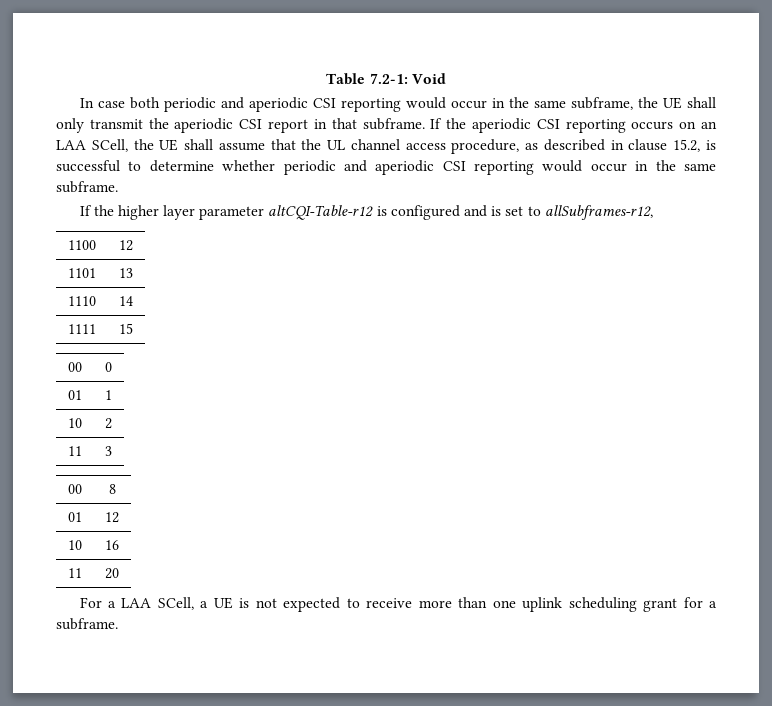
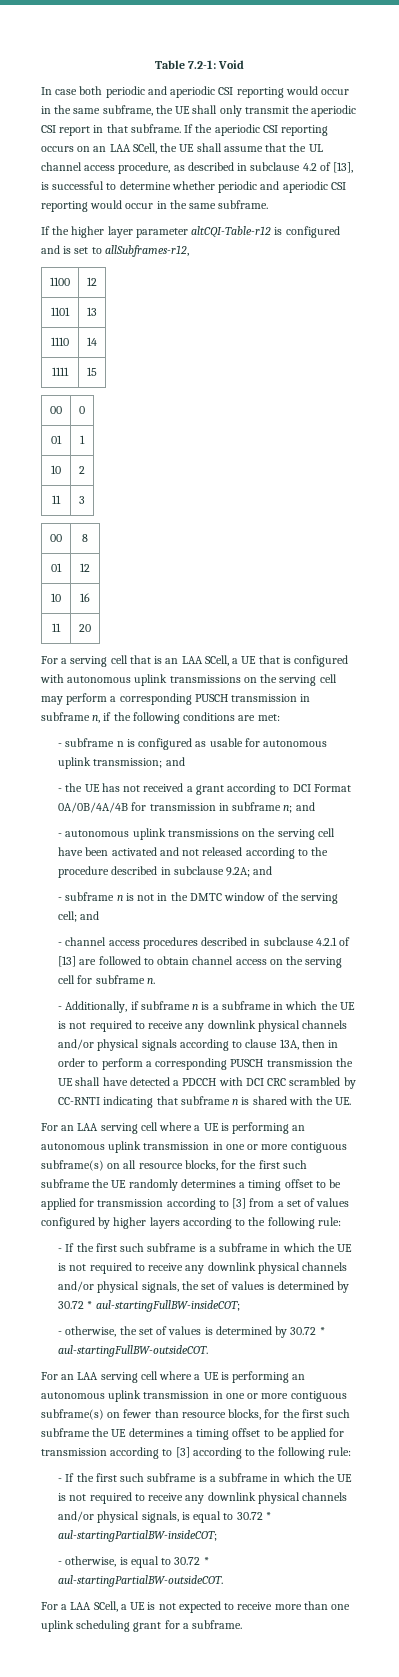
- If the aperiodic CSI reporting occurs on an LAA SCell, the UE shall assume that the UL channel access procedure, as described in clause 15.2, is successful to determine whether periodic and aperiodic CSI reporting would occur in the same subframe.
+ If the aperiodic CSI reporting occurs on an LAA SCell, the UE shall assume that the UL channel access procedure, as described in subclause 4.2 of [13], is successful to determine whether periodic and aperiodic CSI reporting would occur in the same subframe.
+ For a serving cell that is an LAA SCell, a UE that is configured with autonomous uplink transmissions on the serving cell may perform a corresponding PUSCH transmission in subframe n, if the following conditions are met:
+ - subframe n is configured as usable for autonomous uplink transmission; and
+ - the UE has not received a grant according to DCI Format 0A/0B/4A/4B for transmission in subframe n; and
+ - autonomous uplink transmissions on the serving cell have been activated and not released according to the procedure described in subclause 9.2A; and
+ - subframe n is not in the DMTC window of the serving cell; and
+ - channel access procedures described in subclause 4.2.1 of [13] are followed to obtain channel access on the serving cell for subframe n.
+ - Additionally, if subframe n is a subframe in which the UE is not required to receive any downlink physical channels and/or physical signals according to clause 13A, then in order to perform a corresponding PUSCH transmission the UE shall have detected a PDCCH with DCI CRC scrambled by CC-RNTI indicating that subframe n is shared with the UE.
+ For an LAA serving cell where a UE is performing an autonomous uplink transmission in one or more contiguous subframe(s) on all resource blocks, for the first such subframe the UE randomly determines a timing offset to be applied for transmission according to [3] from a set of values configured by higher layers according to the following rule:
+ - If the first such subframe is a subframe in which the UE is not required to receive any downlink physical channels and/or physical signals, the set of values is determined by 30.72 * aul-startingFullBW-insideCOT;
+ - otherwise, the set of values is determined by 30.72 * aul-startingFullBW-outsideCOT.
+ For an LAA serving cell where a UE is performing an autonomous uplink transmission in one or more contiguous subframe(s) on fewer than resource blocks, for the first such subframe the UE determines a timing offset to be applied for transmission according to [3] according to the following rule:
+ - If the first such subframe is a subframe in which the UE is not required to receive any downlink physical channels and/or physical signals, is equal to 30.72 * aul-startingPartialBW-insideCOT;
+ - otherwise, is equal to 30.72 * aul-startingPartialBW-outsideCOT.

